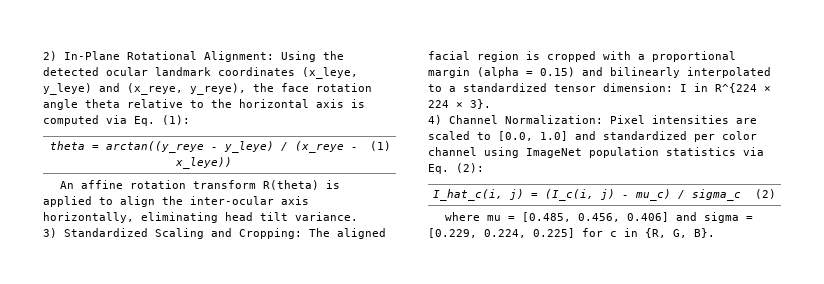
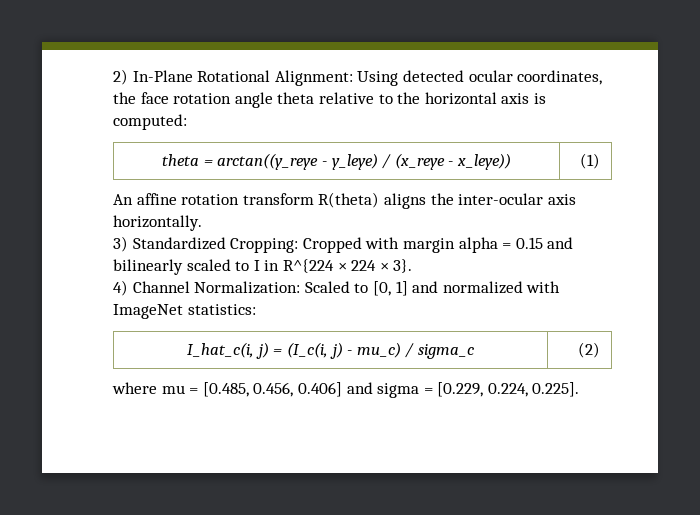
- 2) In-Plane Rotational Alignment: Using the detected ocular landmark coordinates (x_leye, y_leye) and (x_reye, y_reye), the face rotation angle theta relative to the horizontal axis is computed via Eq. (1):
+ 2) In-Plane Rotational Alignment: Using detected ocular coordinates, the face rotation angle theta relative to the horizontal axis is computed:
- An affine rotation transform R(theta) is applied to align the inter-ocular axis horizontally, eliminating head tilt variance.
- 3) Standardized Scaling and Cropping: The aligned facial region is cropped with a proportional margin (alpha = 0.15) and bilinearly interpolated to a standardized tensor dimension: I in R^{224 × 224 × 3}.
+ An affine rotation transform R(theta) aligns the inter-ocular axis horizontally.
+ 3) Standardized Cropping: Cropped with margin alpha = 0.15 and bilinearly scaled to I in R^{224 × 224 × 3}.
- 4) Channel Normalization: Pixel intensities are scaled to [0.0, 1.0] and standardized per color channel using ImageNet population statistics via Eq. (2):
+ 4) Channel Normalization: Scaled to [0, 1] and normalized with ImageNet statistics:
- where mu = [0.485, 0.456, 0.406] and sigma = [0.229, 0.224, 0.225] for c in {R, G, B}.
+ where mu = [0.485, 0.456, 0.406] and sigma = [0.229, 0.224, 0.225].

